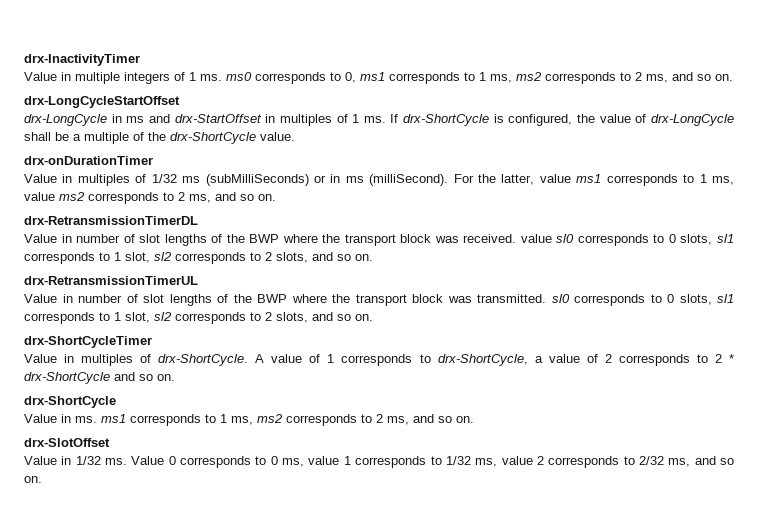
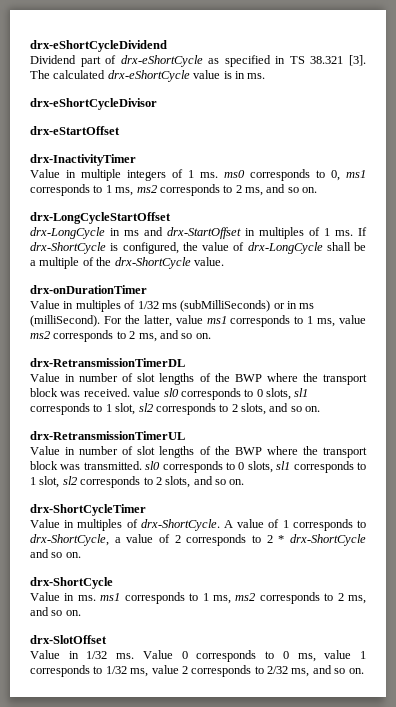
+ drx-eShortCycleDividend
+ Dividend part of drx-eShortCycle as specified in TS 38.321 [3]. The calculated drx-eShortCycle value is in ms.
+ drx-eShortCycleDivisor
+ drx-eStartOffset

